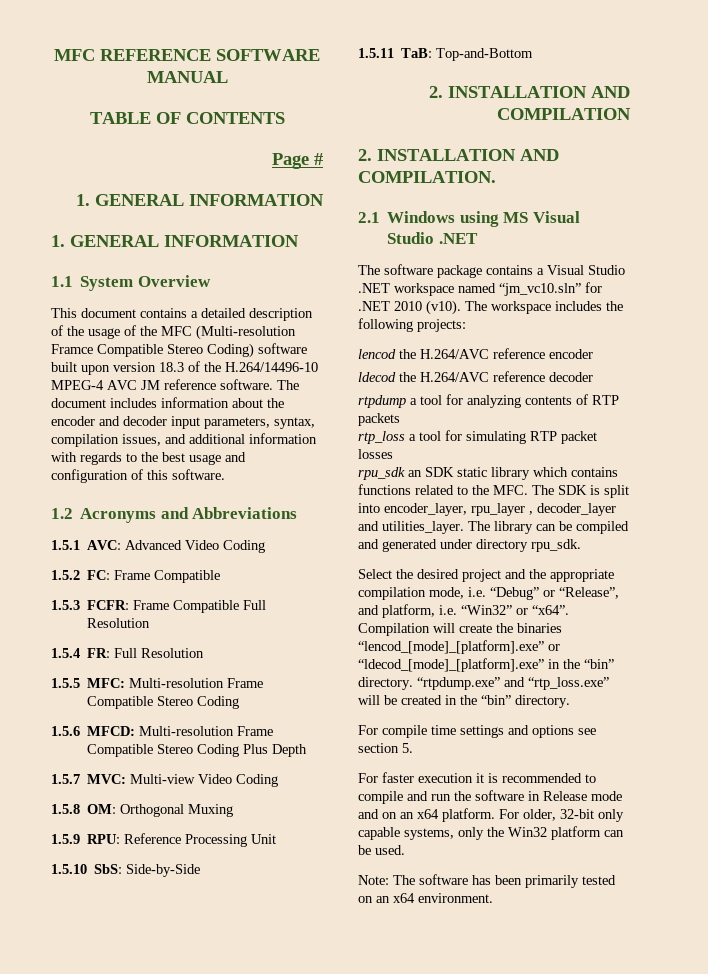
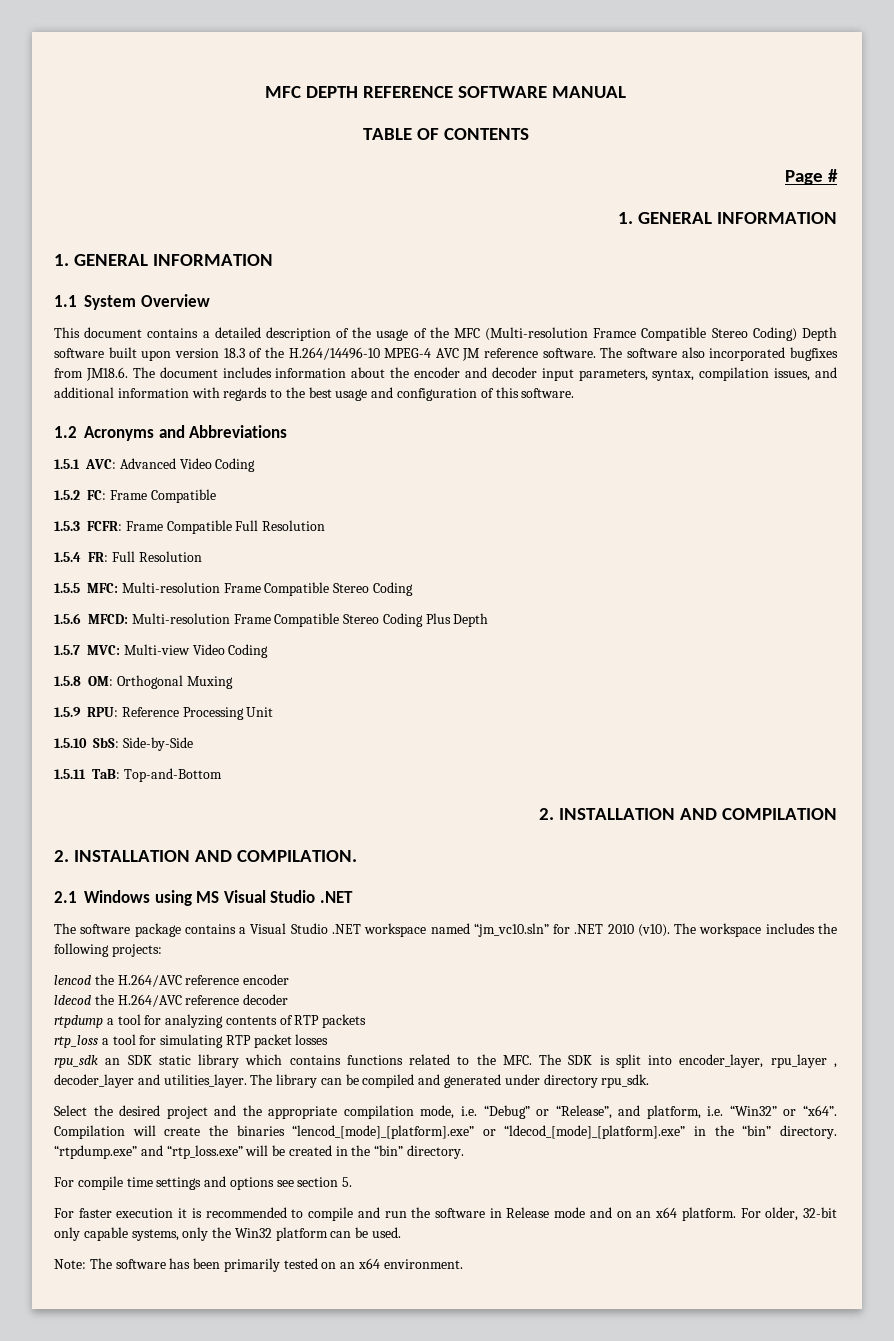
- MFC REFERENCE SOFTWARE MANUAL
+ MFC DEPTH REFERENCE SOFTWARE MANUAL
- This document contains a detailed description of the usage of the MFC (Multi-resolution Framce Compatible Stereo Coding) software built upon version 18.3 of the H.264/14496-10 MPEG-4 AVC JM reference software.
+ This document contains a detailed description of the usage of the MFC (Multi-resolution Framce Compatible Stereo Coding) Depth software built upon version 18.3 of the H.264/14496-10 MPEG-4 AVC JM reference software.
- The document includes information about the encoder and decoder input parameters, syntax, compilation issues, and additional information with regards to the best usage and configuration of this software.
+ The software also incorporated bugfixes from JM18.6. The document includes information about the encoder and decoder input parameters, syntax, compilation issues, and additional information with regards to the best usage and configuration of this software.

